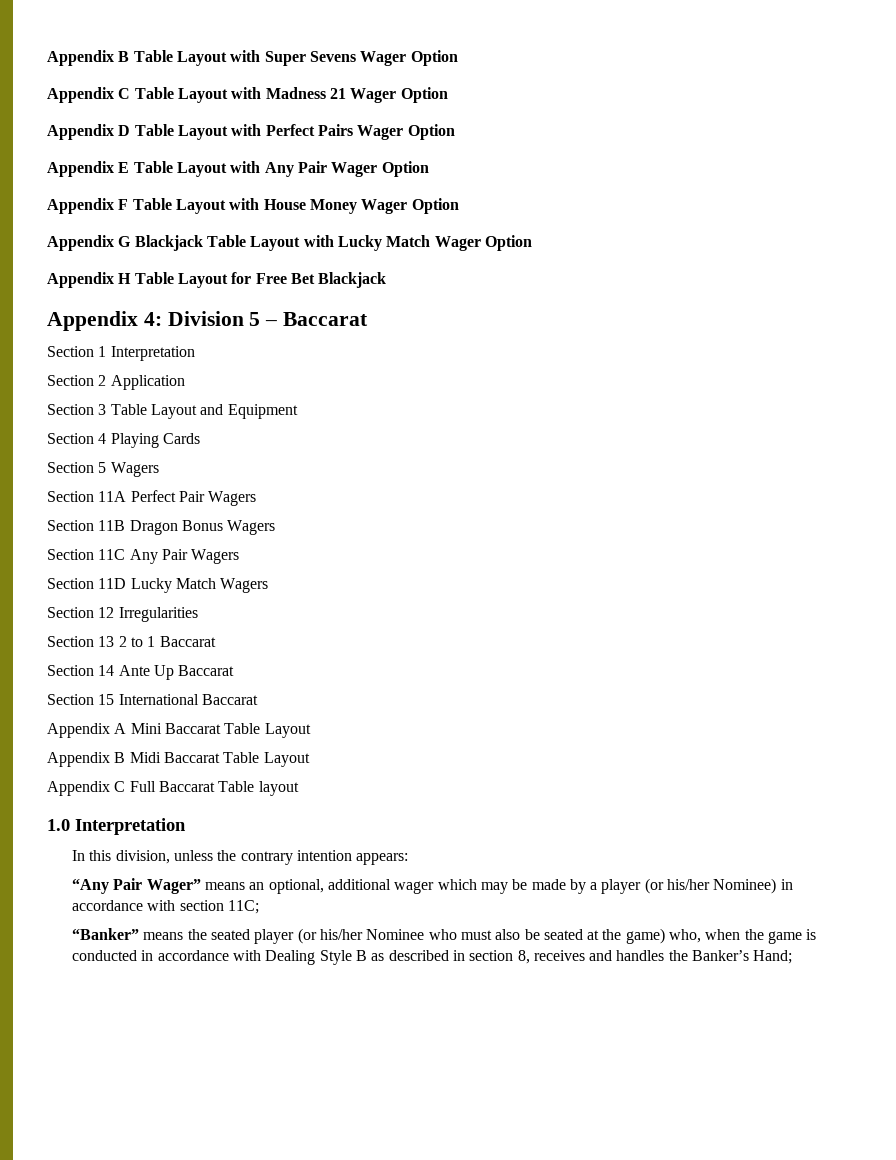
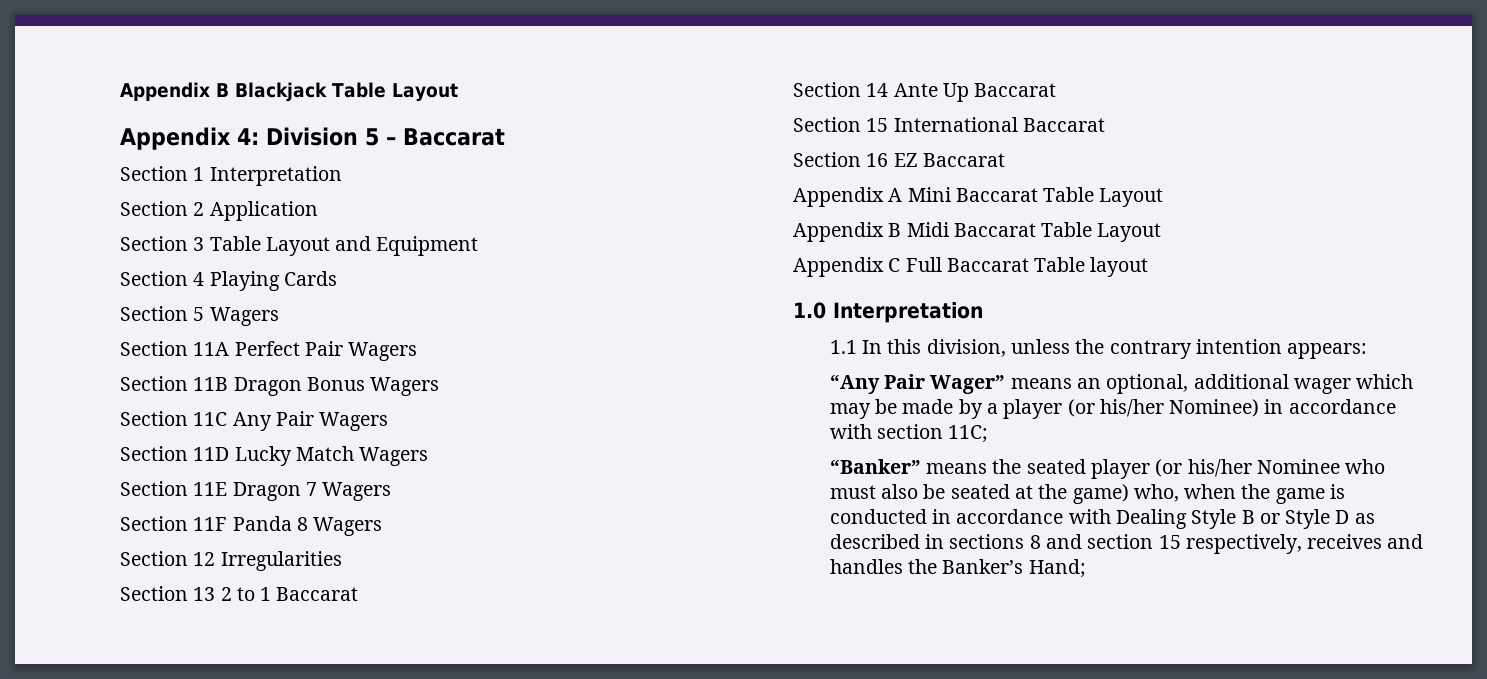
- Appendix B Table Layout with Super Sevens Wager Option
- Appendix C Table Layout with Madness 21 Wager Option
- Appendix D Table Layout with Perfect Pairs Wager Option
- Appendix E Table Layout with Any Pair Wager Option
- Appendix F Table Layout with House Money Wager Option
- Appendix G Blackjack Table Layout with Lucky Match Wager Option
- Appendix H Table Layout for Free Bet Blackjack
+ Appendix B Blackjack Table Layout
+ Section 11E Dragon 7 Wagers
+ Section 11F Panda 8 Wagers
+ Section 16 EZ Baccarat
- In this division, unless the contrary intention appears:
+ 1.1 In this division, unless the contrary intention appears:
- “Banker” means the seated player (or his/her Nominee who must also be seated at the game) who, when the game is conducted in accordance with Dealing Style B as described in section 8, receives and handles the Banker’s Hand;
+ “Banker” means the seated player (or his/her Nominee who must also be seated at the game) who, when the game is conducted in accordance with Dealing Style B or Style D as described in sections 8 and section 15 respectively, receives and handles the Banker’s Hand;

